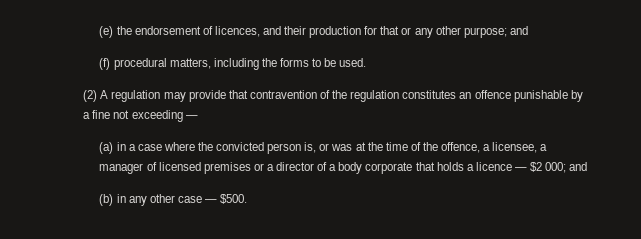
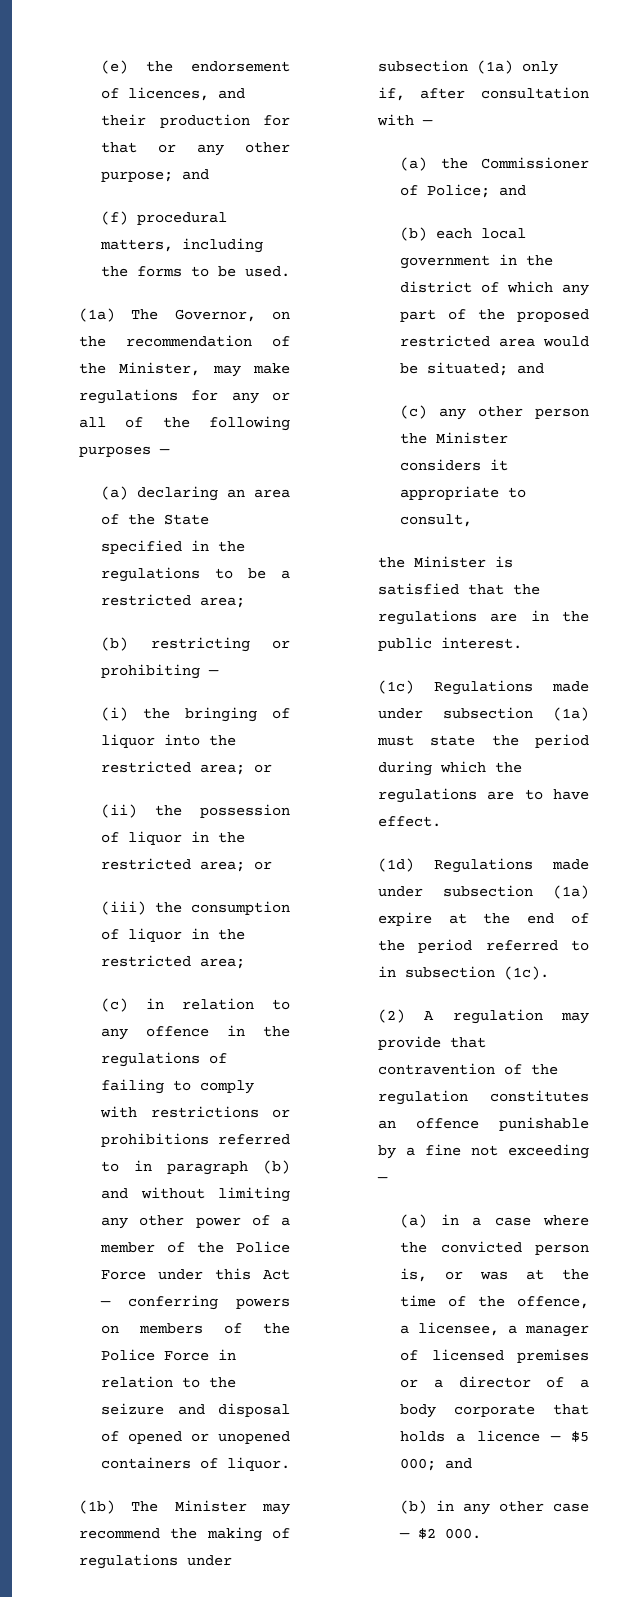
+ (1a) The Governor, on the recommendation of the Minister, may make regulations for any or all of the following purposes —
+ (a) declaring an area of the State specified in the regulations to be a restricted area;
+ (b) restricting or prohibiting —
+ (i) the bringing of liquor into the restricted area; or
+ (ii) the possession of liquor in the restricted area; or
+ (iii) the consumption of liquor in the restricted area;
+ (c) in relation to any offence in the regulations of failing to comply with restrictions or prohibitions referred to in paragraph (b) and without limiting any other power of a member of the Police Force under this Act — conferring powers on members of the Police Force in relation to the seizure and disposal of opened or unopened containers of liquor.
+ (1b) The Minister may recommend the making of regulations under subsection (1a) only if, after consultation with —
+ (a) the Commissioner of Police; and
+ (b) each local government in the district of which any part of the proposed restricted area would be situated; and
+ (c) any other person the Minister considers it appropriate to consult,
+ the Minister is satisfied that the regulations are in the public interest.
+ (1c) Regulations made under subsection (1a) must state the period during which the regulations are to have effect.
+ (1d) Regulations made under subsection (1a) expire at the end of the period referred to in subsection (1c).
- (a) in a case where the convicted person is, or was at the time of the offence, a licensee, a manager of licensed premises or a director of a body corporate that holds a licence — $2 000; and
+ (a) in a case where the convicted person is, or was at the time of the offence, a licensee, a manager of licensed premises or a director of a body corporate that holds a licence — $5 000; and
- (b) in any other case — $500.
+ (b) in any other case — $2 000.

